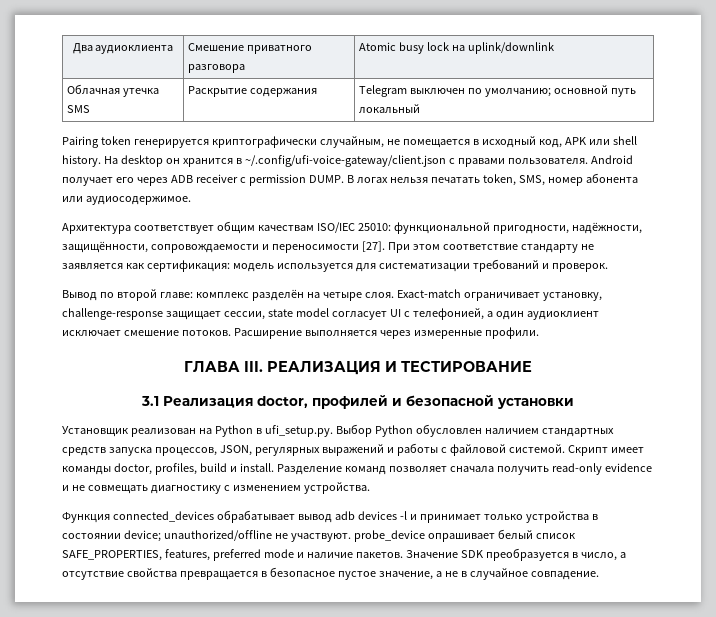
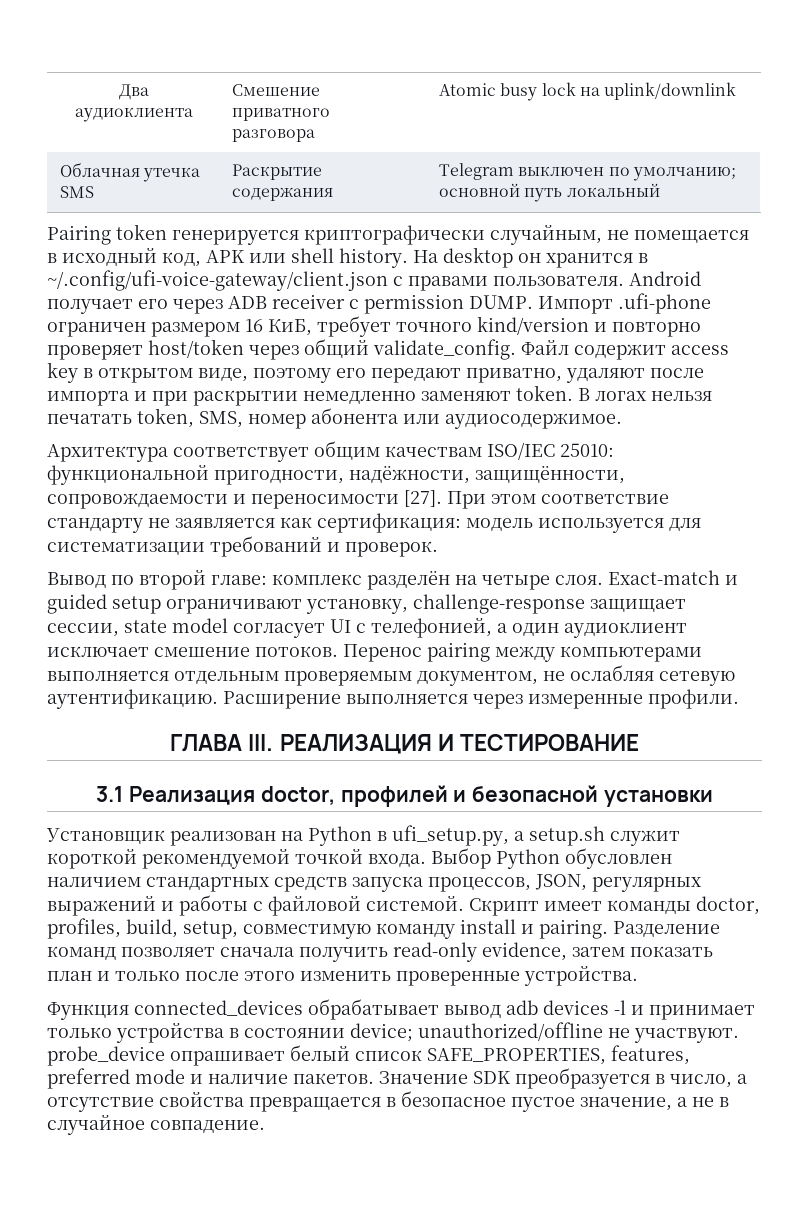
+ Импорт .ufi-phone ограничен размером 16 КиБ, требует точного kind/version и повторно проверяет host/token через общий validate_config. Файл содержит access key в открытом виде, поэтому его передают приватно, удаляют после импорта и при раскрытии немедленно заменяют token.
- Exact-match ограничивает установку, challenge-response защищает сессии, state model согласует UI с телефонией, а один аудиоклиент исключает смешение потоков.
+ Exact-match и guided setup ограничивают установку, challenge-response защищает сессии, state model согласует UI с телефонией, а один аудиоклиент исключает смешение потоков.
+ Перенос pairing между компьютерами выполняется отдельным проверяемым документом, не ослабляя сетевую аутентификацию.
- Установщик реализован на Python в ufi_setup.py. Выбор Python обусловлен наличием стандартных средств запуска процессов, JSON, регулярных выражений и работы с файловой системой.
+ Установщик реализован на Python в ufi_setup.py, а setup.sh служит короткой рекомендуемой точкой входа. Выбор Python обусловлен наличием стандартных средств запуска процессов, JSON, регулярных выражений и работы с файловой системой.
- Скрипт имеет команды doctor, profiles, build и install.
+ Скрипт имеет команды doctor, profiles, build, setup, совместимую команду install и pairing.
- Разделение команд позволяет сначала получить read-only evidence и не совмещать диагностику с изменением устройства.
+ Разделение команд позволяет сначала получить read-only evidence, затем показать план и только после этого изменить проверенные устройства.

